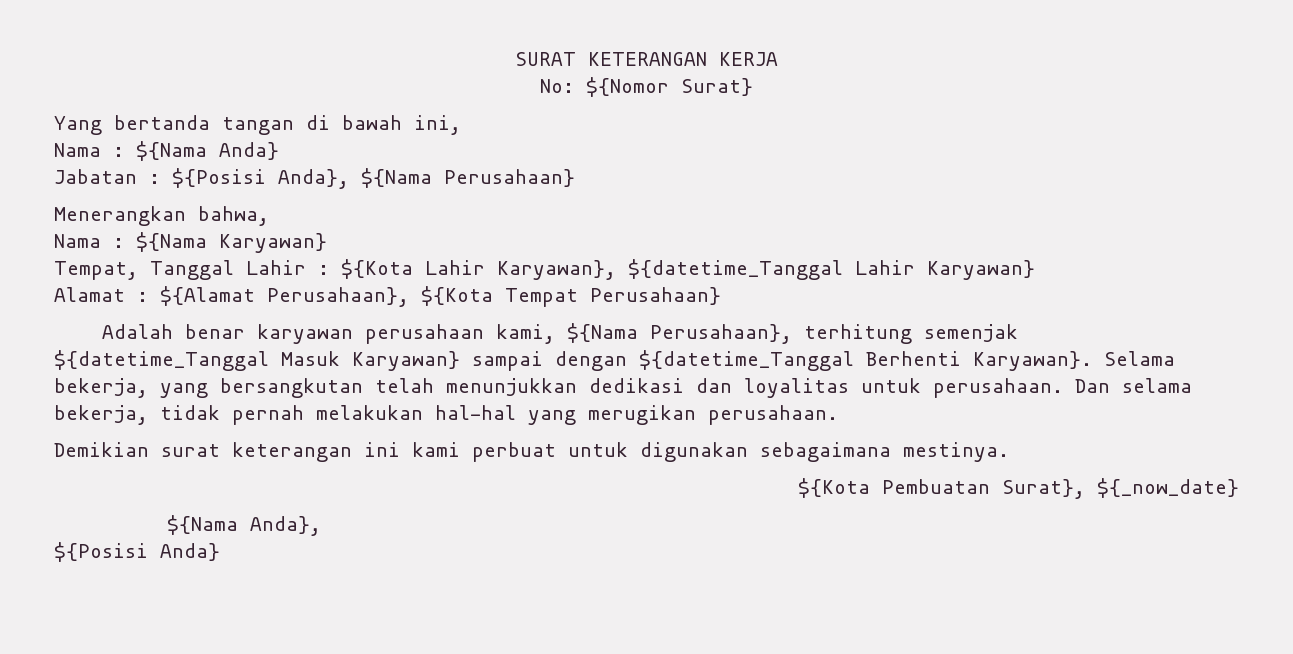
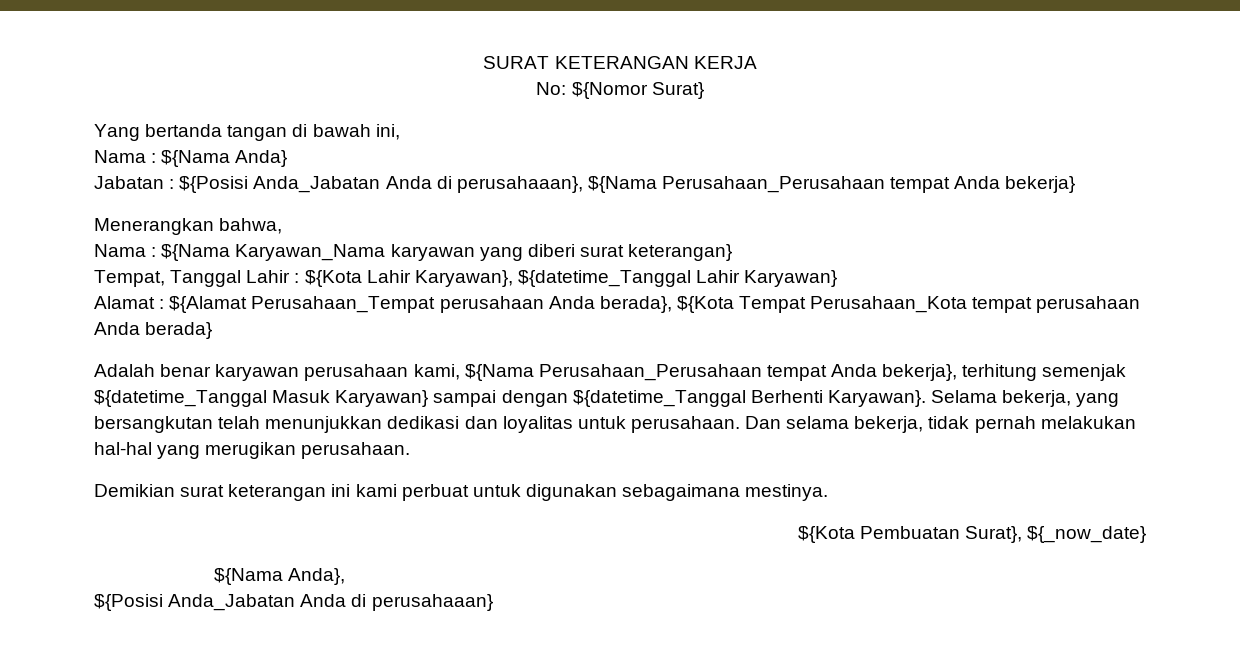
- Jabatan : ${Posisi Anda}, ${Nama Perusahaan}
+ Jabatan : ${Posisi Anda_Jabatan Anda di perusahaaan}, ${Nama Perusahaan_Perusahaan tempat Anda bekerja}
- Nama : ${Nama Karyawan}
+ Nama : ${Nama Karyawan_Nama karyawan yang diberi surat keterangan}
- Alamat : ${Alamat Perusahaan}, ${Kota Tempat Perusahaan}
+ Alamat : ${Alamat Perusahaan_Tempat perusahaan Anda berada}, ${Kota Tempat Perusahaan_Kota tempat perusahaan Anda berada}
- Adalah benar karyawan perusahaan kami, ${Nama Perusahaan}, terhitung semenjak ${datetime_Tanggal Masuk Karyawan} sampai dengan ${datetime_Tanggal Berhenti Karyawan}.
+ Adalah benar karyawan perusahaan kami, ${Nama Perusahaan_Perusahaan tempat Anda bekerja}, terhitung semenjak ${datetime_Tanggal Masuk Karyawan} sampai dengan ${datetime_Tanggal Berhenti Karyawan}.
- ${Posisi Anda}
+ ${Posisi Anda_Jabatan Anda di perusahaaan}

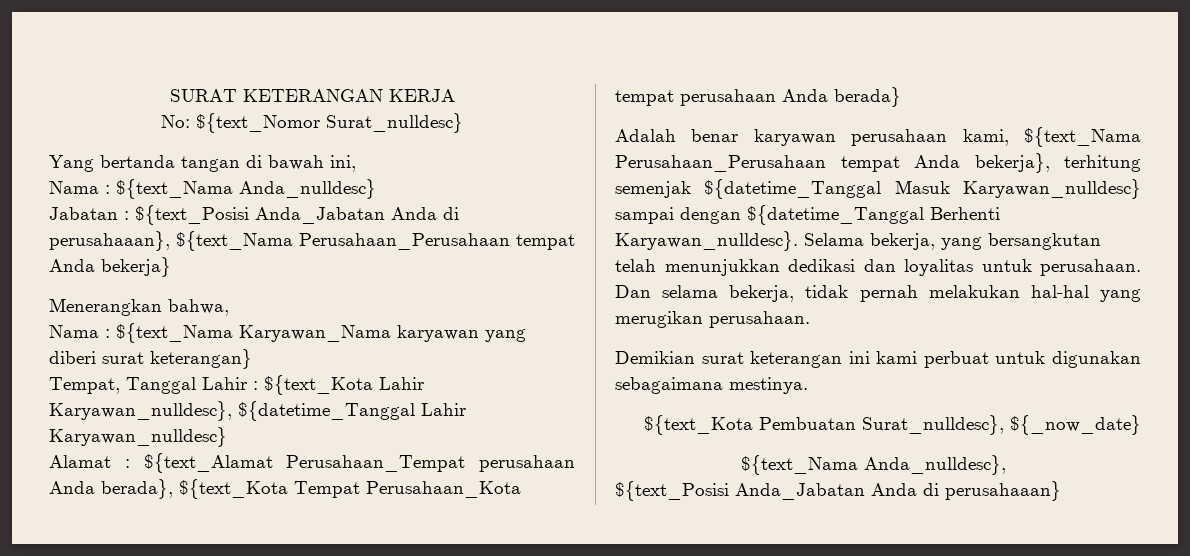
- No: ${Nomor Surat}
+ No: ${text_Nomor Surat_nulldesc}
- Nama : ${Nama Anda}
+ Nama : ${text_Nama Anda_nulldesc}
- Jabatan : ${Posisi Anda_Jabatan Anda di perusahaaan}, ${Nama Perusahaan_Perusahaan tempat Anda bekerja}
+ Jabatan : ${text_Posisi Anda_Jabatan Anda di perusahaaan}, ${text_Nama Perusahaan_Perusahaan tempat Anda bekerja}
- Nama : ${Nama Karyawan_Nama karyawan yang diberi surat keterangan}
+ Nama : ${text_Nama Karyawan_Nama karyawan yang diberi surat keterangan}
- Tempat, Tanggal Lahir : ${Kota Lahir Karyawan}, ${datetime_Tanggal Lahir Karyawan}
+ Tempat, Tanggal Lahir : ${text_Kota Lahir Karyawan_nulldesc}, ${datetime_Tanggal Lahir Karyawan_nulldesc}
- Alamat : ${Alamat Perusahaan_Tempat perusahaan Anda berada}, ${Kota Tempat Perusahaan_Kota tempat perusahaan Anda berada}
+ Alamat : ${text_Alamat Perusahaan_Tempat perusahaan Anda berada}, ${text_Kota Tempat Perusahaan_Kota tempat perusahaan Anda berada}
- Adalah benar karyawan perusahaan kami, ${Nama Perusahaan_Perusahaan tempat Anda bekerja}, terhitung semenjak ${datetime_Tanggal Masuk Karyawan} sampai dengan ${datetime_Tanggal Berhenti Karyawan}.
+ Adalah benar karyawan perusahaan kami, ${text_Nama Perusahaan_Perusahaan tempat Anda bekerja}, terhitung semenjak ${datetime_Tanggal Masuk Karyawan_nulldesc} sampai dengan ${datetime_Tanggal Berhenti Karyawan_nulldesc}.
- ${Kota Pembuatan Surat}, ${_now_date}
- ${Nama Anda},
- ${Posisi Anda_Jabatan Anda di perusahaaan}
+ ${text_Kota Pembuatan Surat_nulldesc}, ${_now_date}
+ ${text_Nama Anda_nulldesc},
+ ${text_Posisi Anda_Jabatan Anda di perusahaaan}

